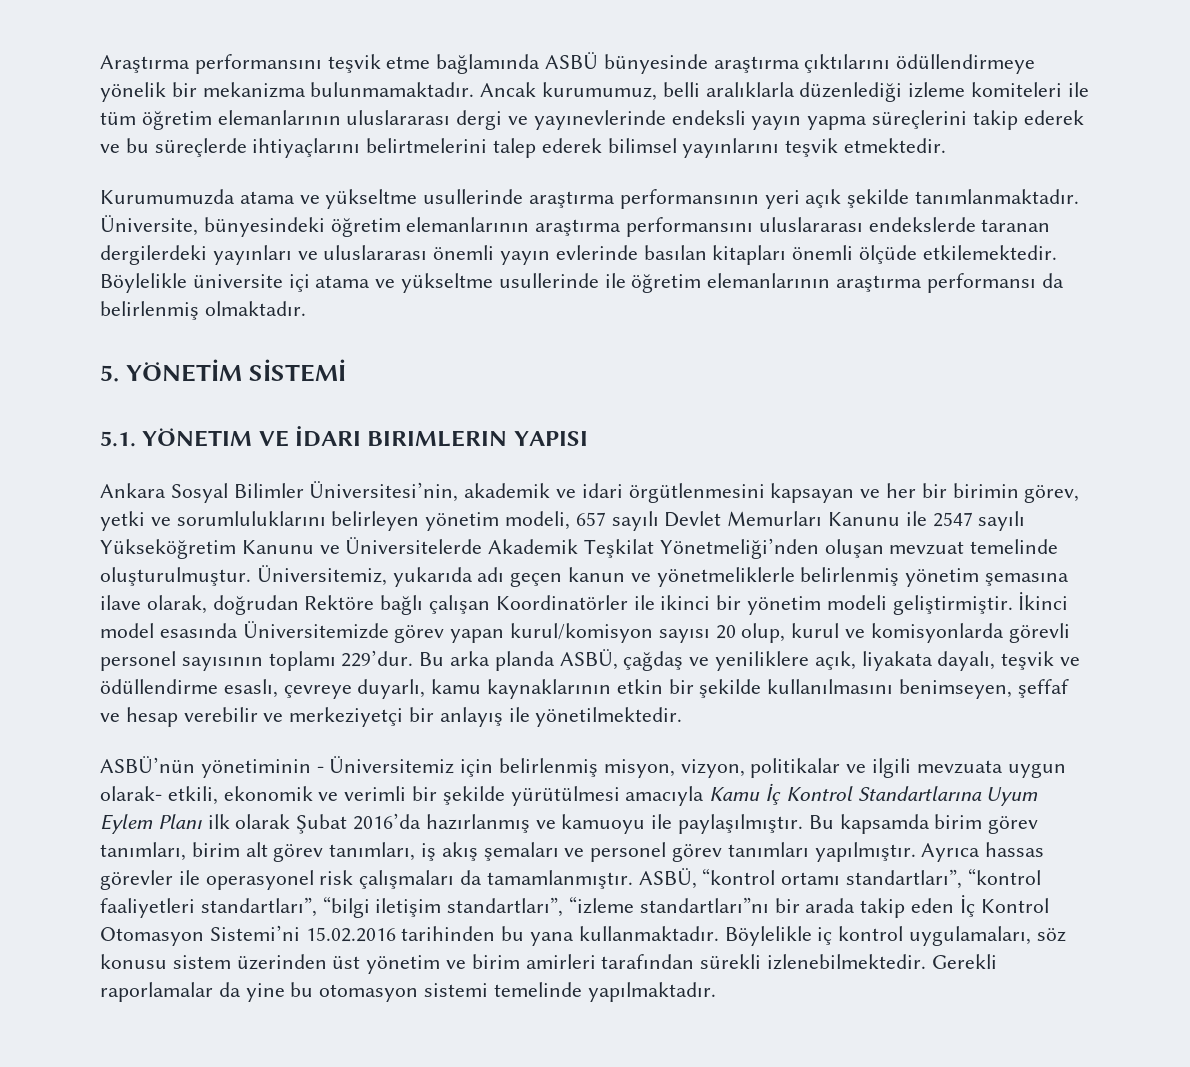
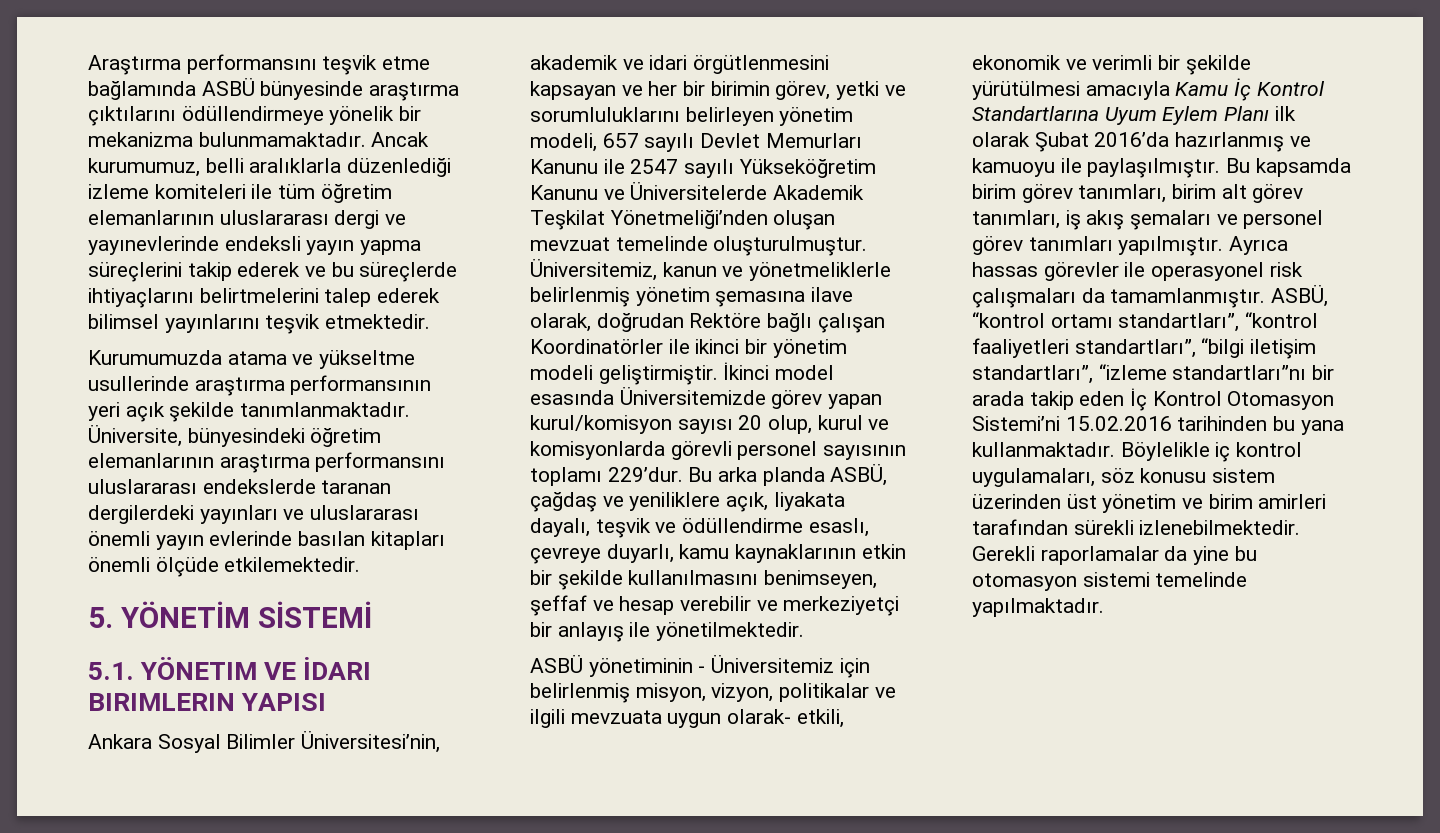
- Böylelikle üniversite içi atama ve yükseltme usullerinde ile öğretim elemanlarının araştırma performansı da belirlenmiş olmaktadır.
- Üniversitemiz, yukarıda adı geçen kanun ve yönetmeliklerle belirlenmiş yönetim şemasına ilave olarak, doğrudan Rektöre bağlı çalışan Koordinatörler ile ikinci bir yönetim modeli geliştirmiştir.
+ Üniversitemiz, kanun ve yönetmeliklerle belirlenmiş yönetim şemasına ilave olarak, doğrudan Rektöre bağlı çalışan Koordinatörler ile ikinci bir yönetim modeli geliştirmiştir.
- ASBÜ’nün yönetiminin - Üniversitemiz için belirlenmiş misyon, vizyon, politikalar ve ilgili mevzuata uygun olarak- etkili, ekonomik ve verimli bir şekilde yürütülmesi amacıyla Kamu İç Kontrol Standartlarına Uyum Eylem Planı ilk olarak Şubat 2016’da hazırlanmış ve kamuoyu ile paylaşılmıştır.
+ ASBÜ yönetiminin - Üniversitemiz için belirlenmiş misyon, vizyon, politikalar ve ilgili mevzuata uygun olarak- etkili, ekonomik ve verimli bir şekilde yürütülmesi amacıyla Kamu İç Kontrol Standartlarına Uyum Eylem Planı ilk olarak Şubat 2016’da hazırlanmış ve kamuoyu ile paylaşılmıştır.

